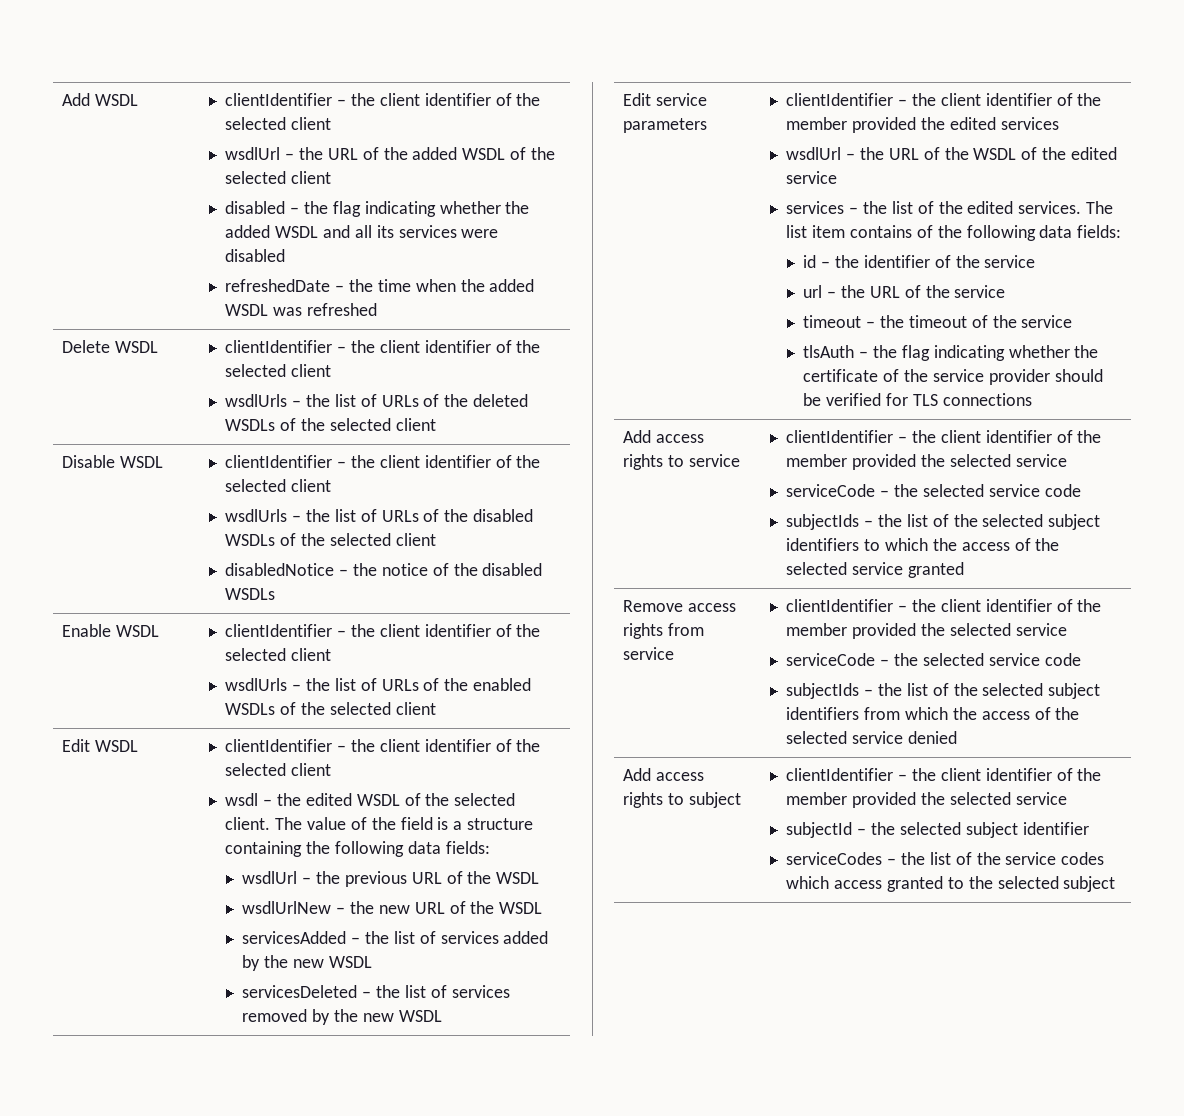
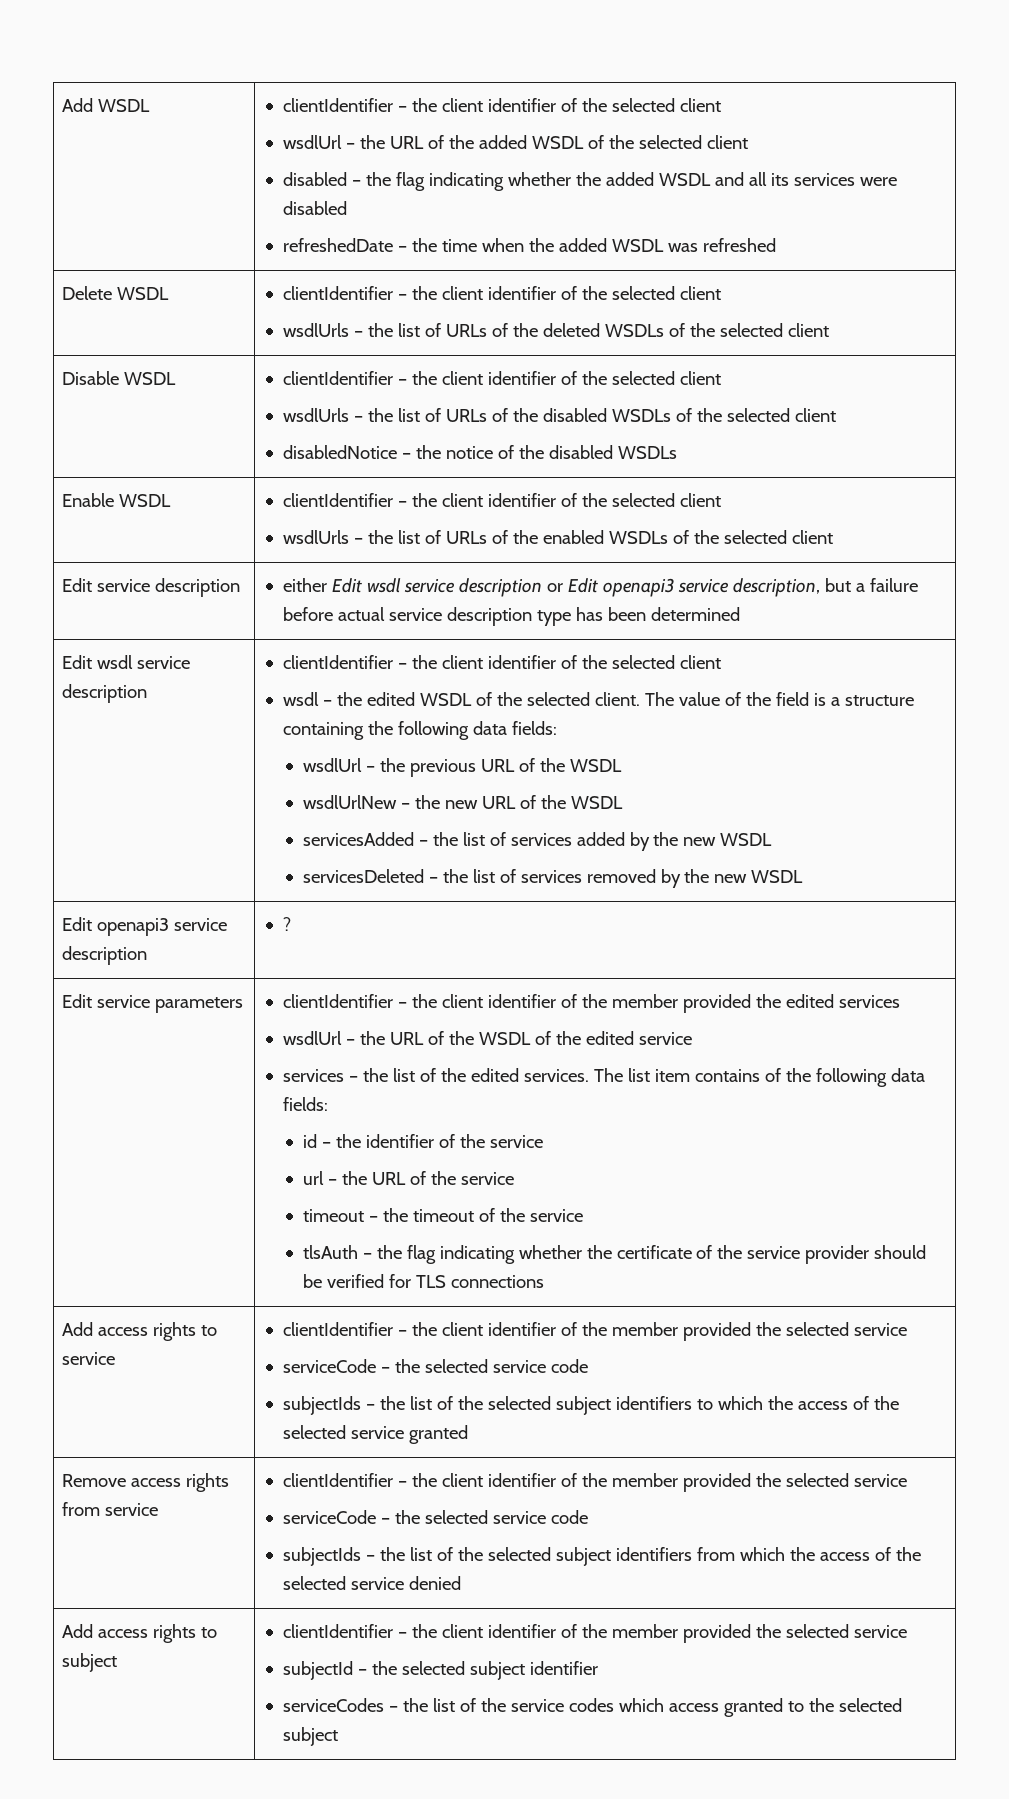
- Edit WSDL
+ Edit service description | either Edit wsdl service description or Edit openapi3 service description, but a failure before actual service description type has been determined
+ Edit wsdl service description
+ Edit openapi3 service description | ?

